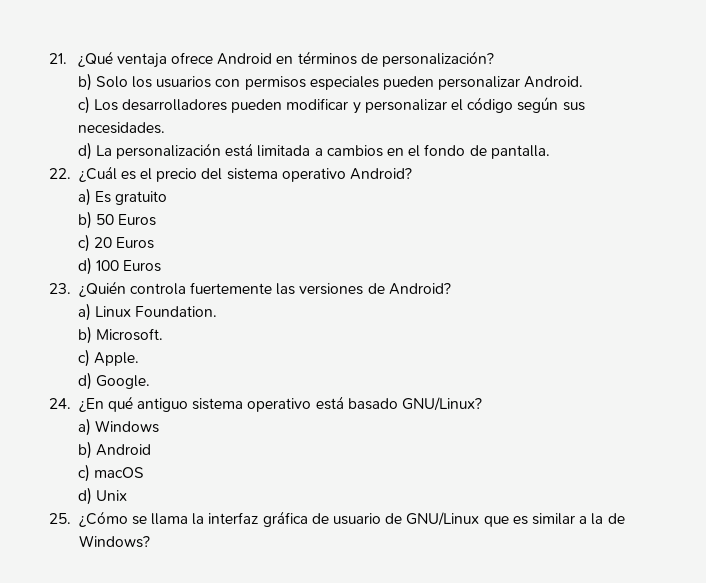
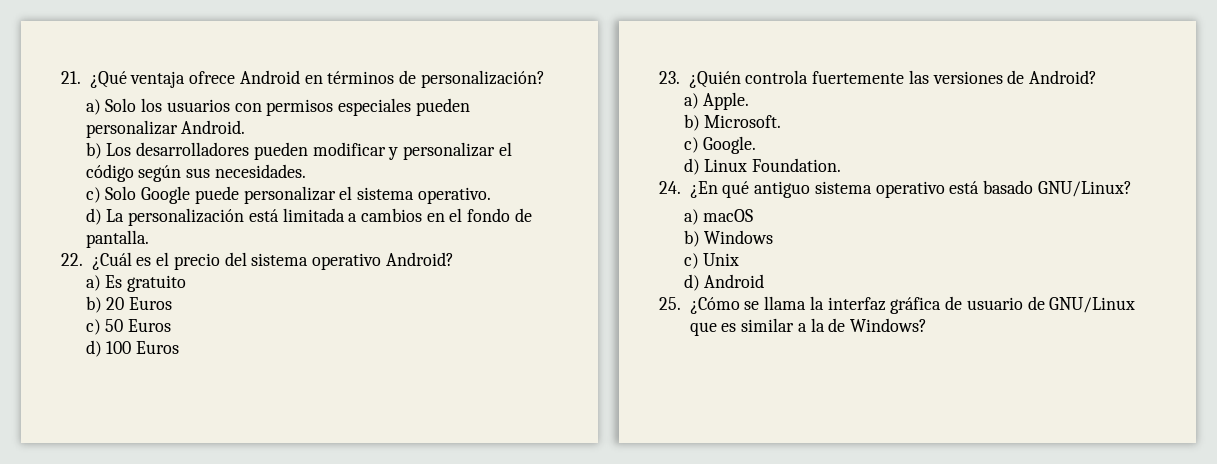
- b) Solo los usuarios con permisos especiales pueden personalizar Android.
+ a) Solo los usuarios con permisos especiales pueden personalizar Android.
- c) Los desarrolladores pueden modificar y personalizar el código según sus necesidades.
+ b) Los desarrolladores pueden modificar y personalizar el código según sus necesidades.
+ c) Solo Google puede personalizar el sistema operativo.
- b) 50 Euros
+ b) 20 Euros
- c) 20 Euros
+ c) 50 Euros
- a) Linux Foundation.
+ a) Apple.
- c) Apple.
- d) Google.
+ c) Google.
+ d) Linux Foundation.
- a) Windows
+ a) macOS
+ b) Windows
- b) Android
- c) macOS
- d) Unix
+ c) Unix
+ d) Android

